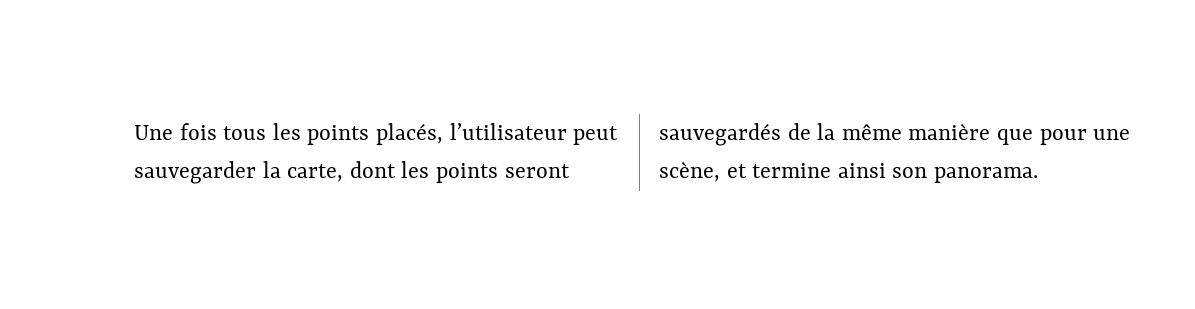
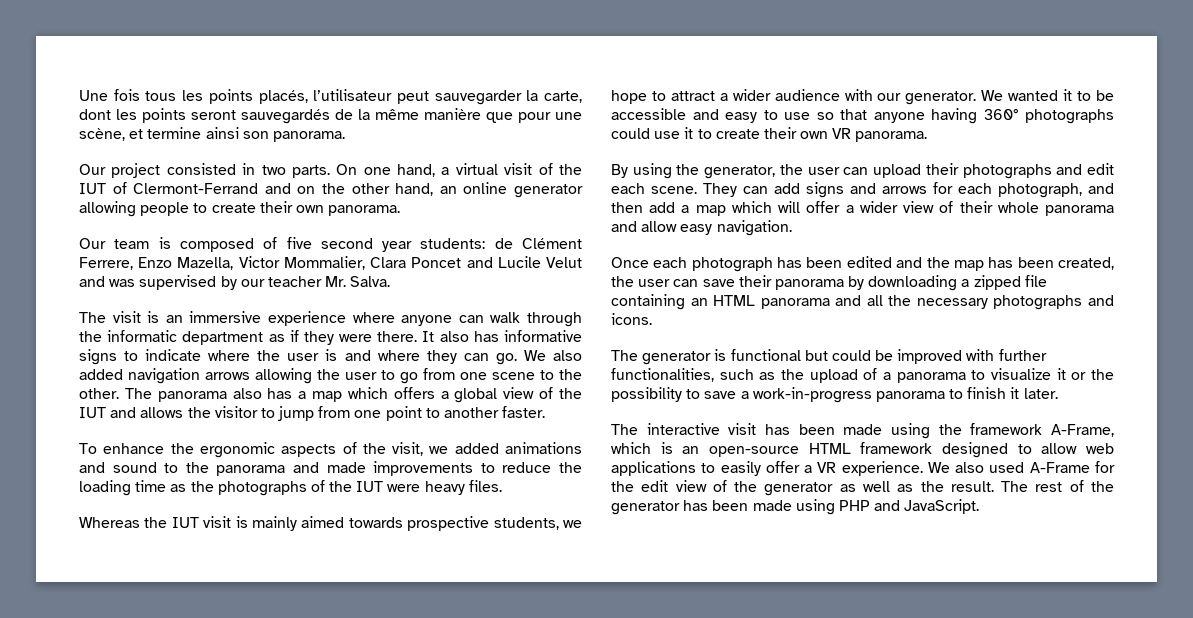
+ Our project consisted in two parts. On one hand, a virtual visit of the IUT of Clermont-Ferrand and on the other hand, an online generator allowing people to create their own panorama.
+ Our team is composed of five second year students: de Clément Ferrere, Enzo Mazella, Victor Mommalier, Clara Poncet and Lucile Velut and was supervised by our teacher Mr. Salva.
+ The visit is an immersive experience where anyone can walk through the informatic department as if they were there. It also has informative signs to indicate where the user is and where they can go. We also added navigation arrows allowing the user to go from one scene to the other. The panorama also has a map which offers a global view of the IUT and allows the visitor to jump from one point to another faster.
+ To enhance the ergonomic aspects of the visit, we added animations and sound to the panorama and made improvements to reduce the loading time as the photographs of the IUT were heavy files.
+ Whereas the IUT visit is mainly aimed towards prospective students, we hope to attract a wider audience with our generator. We wanted it to be accessible and easy to use so that anyone having 360° photographs could use it to create their own VR panorama.
+ By using the generator, the user can upload their photographs and edit each scene. They can add signs and arrows for each photograph, and then add a map which will offer a wider view of their whole panorama and allow easy navigation.
+ Once each photograph has been edited and the map has been created, the user can save their panorama by downloading a zipped file containing an HTML panorama and all the necessary photographs and icons.
+ The generator is functional but could be improved with further functionalities, such as the upload of a panorama to visualize it or the possibility to save a work-in-progress panorama to finish it later.
+ The interactive visit has been made using the framework A-Frame, which is an open-source HTML framework designed to allow web applications to easily offer a VR experience. We also used A-Frame for the edit view of the generator as well as the result. The rest of the generator has been made using PHP and JavaScript.

